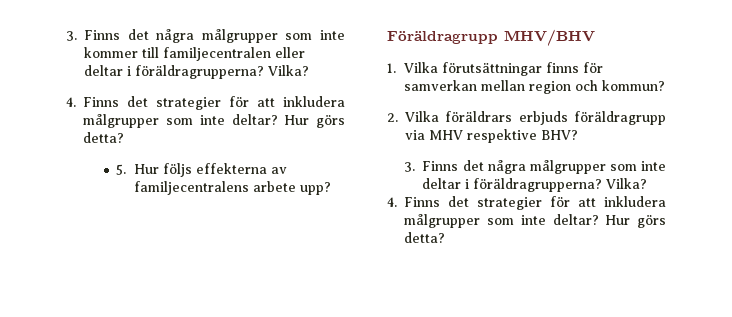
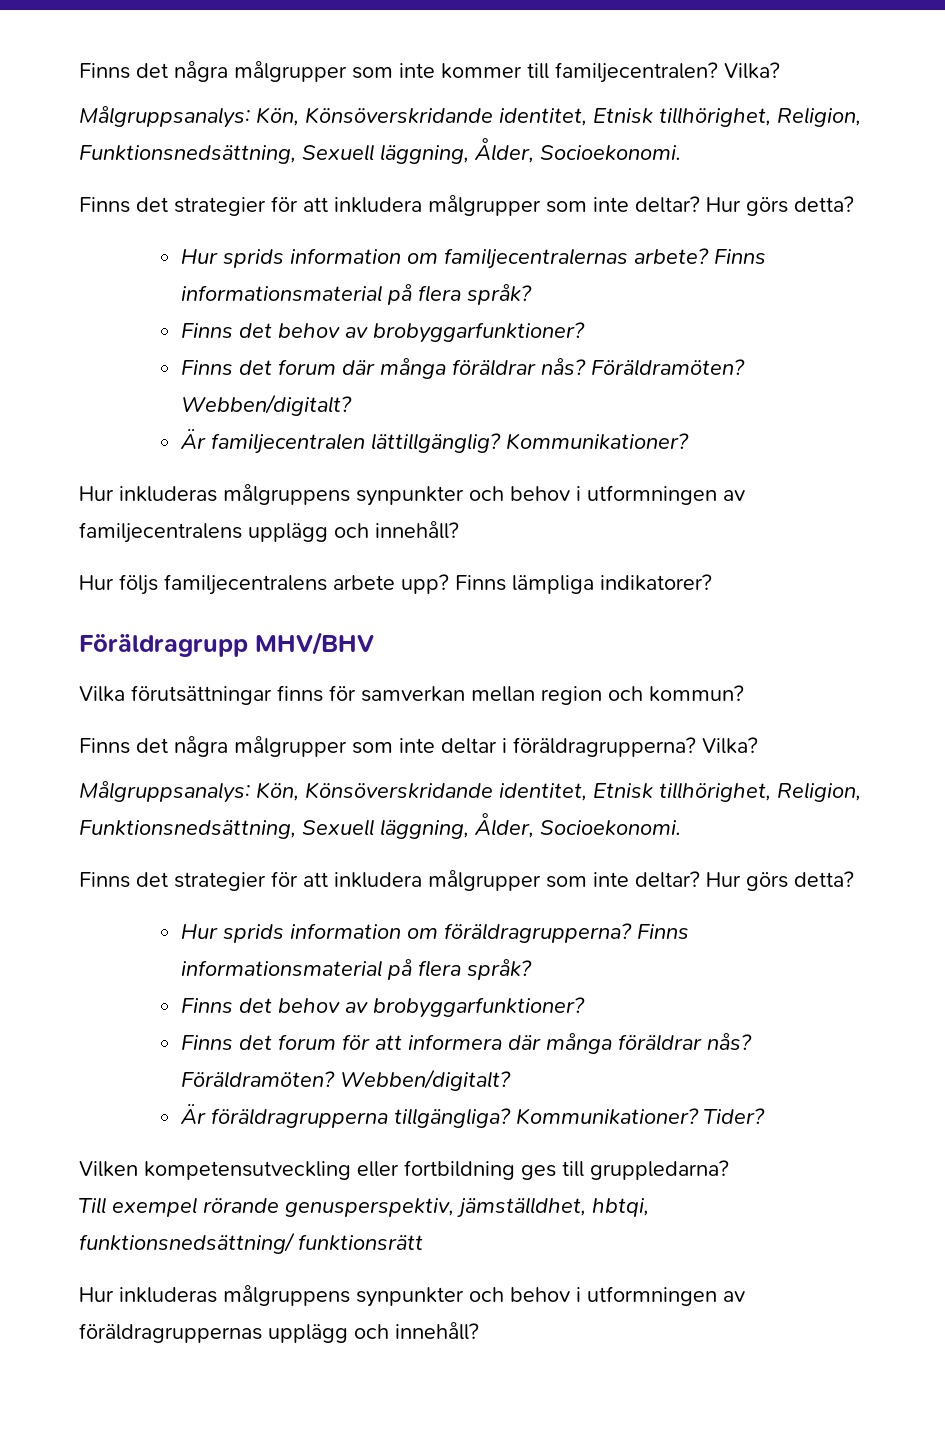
- 3. Finns det några målgrupper som inte kommer till familjecentralen eller deltar i föräldragrupperna? Vilka?
- 4. Finns det strategier för att inkludera målgrupper som inte deltar?
+ Finns det några målgrupper som inte kommer till familjecentralen? Vilka?
+ Målgruppsanalys: Kön, Könsöverskridande identitet, Etnisk tillhörighet, Religion, Funktionsnedsättning, Sexuell läggning, Ålder, Socioekonomi.
+ Finns det strategier för att inkludera målgrupper som inte deltar?
- 5. Hur följs effekterna av familjecentralens arbete upp?
+ Hur sprids information om familjecentralernas arbete? Finns informationsmaterial på flera språk?
+ Finns det behov av brobyggarfunktioner?
+ Finns det forum där många föräldrar nås? Föräldramöten? Webben/digitalt?
+ Är familjecentralen lättillgänglig? Kommunikationer?
+ Hur inkluderas målgruppens synpunkter och behov i utformningen av familjecentralens upplägg och innehåll?
+ Hur följs familjecentralens arbete upp? Finns lämpliga indikatorer?
- 1. Vilka förutsättningar finns för samverkan mellan region och kommun?
+ Vilka förutsättningar finns för samverkan mellan region och kommun?
- 2. Vilka föräldrars erbjuds föräldragrupp via MHV respektive BHV?
- 3. Finns det några målgrupper som inte deltar i föräldragrupperna? Vilka?
- 4. Finns det strategier för att inkludera målgrupper som inte deltar?
+ Finns det några målgrupper som inte deltar i föräldragrupperna? Vilka?
+ Målgruppsanalys: Kön, Könsöverskridande identitet, Etnisk tillhörighet, Religion, Funktionsnedsättning, Sexuell läggning, Ålder, Socioekonomi.
+ Finns det strategier för att inkludera målgrupper som inte deltar?
+ Hur sprids information om föräldragrupperna? Finns informationsmaterial på flera språk?
+ Finns det behov av brobyggarfunktioner?
+ Finns det forum för att informera där många föräldrar nås? Föräldramöten? Webben/digitalt?
+ Är föräldragrupperna tillgängliga? Kommunikationer? Tider?
+ Vilken kompetensutveckling eller fortbildning ges till gruppledarna?
+ Till exempel rörande genusperspektiv, jämställdhet, hbtqi, funktionsnedsättning/ funktionsrätt
+ Hur inkluderas målgruppens synpunkter och behov i utformningen av föräldragruppernas upplägg och innehåll?

